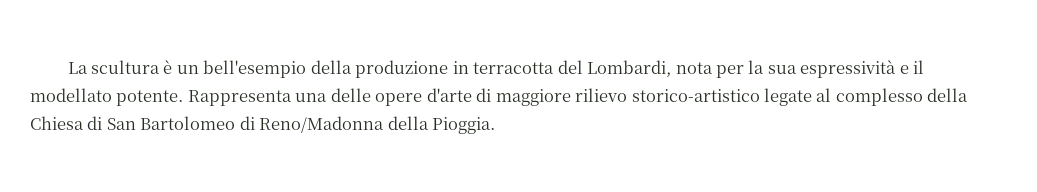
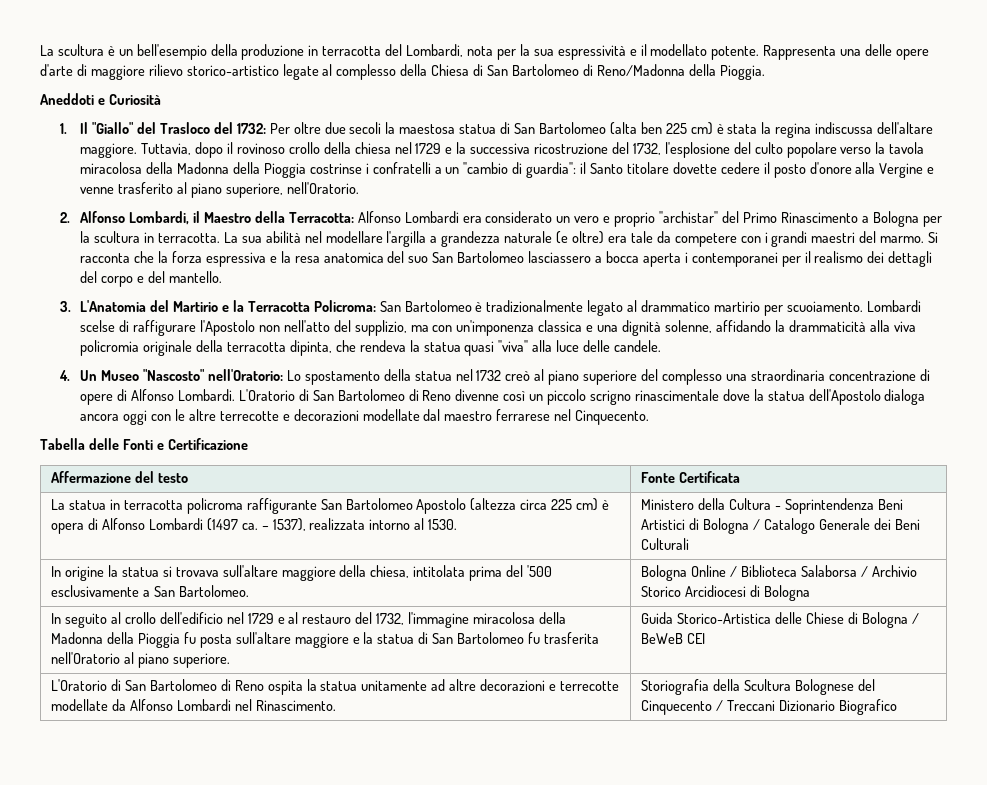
+ Aneddoti e Curiosità
+ 1. Il "Giallo" del Trasloco del 1732: Per oltre due secoli la maestosa statua di San Bartolomeo (alta ben 225 cm) è stata la regina indiscussa dell'altare maggiore. Tuttavia, dopo il rovinoso crollo della chiesa nel 1729 e la successiva ricostruzione del 1732, l'esplosione del culto popolare verso la tavola miracolosa della Madonna della Pioggia costrinse i confratelli a un "cambio di guardia": il Santo titolare dovette cedere il posto d'onore alla Vergine e venne trasferito al piano superiore, nell'Oratorio.
+ 2. Alfonso Lombardi, il Maestro della Terracotta: Alfonso Lombardi era considerato un vero e proprio "archistar" del Primo Rinascimento a Bologna per la scultura in terracotta. La sua abilità nel modellare l'argilla a grandezza naturale (e oltre) era tale da competere con i grandi maestri del marmo. Si racconta che la forza espressiva e la resa anatomica del suo San Bartolomeo lasciassero a bocca aperta i contemporanei per il realismo dei dettagli del corpo e del mantello.
+ 3. L'Anatomia del Martirio e la Terracotta Policroma: San Bartolomeo è tradizionalmente legato al drammatico martirio per scuoiamento. Lombardi scelse di raffigurare l'Apostolo non nell'atto del supplizio, ma con un'imponenza classica e una dignità solenne, affidando la drammaticità alla viva policromia originale della terracotta dipinta, che rendeva la statua quasi "viva" alla luce delle candele.
+ 4. Un Museo "Nascosto" nell'Oratorio: Lo spostamento della statua nel 1732 creò al piano superiore del complesso una straordinaria concentrazione di opere di Alfonso Lombardi. L'Oratorio di San Bartolomeo di Reno divenne così un piccolo scrigno rinascimentale dove la statua dell'Apostolo dialoga ancora oggi con le altre terrecotte e decorazioni modellate dal maestro ferrarese nel Cinquecento.
+ Tabella delle Fonti e Certificazione
+ Affermazione del testo | Fonte Certificata
+ La statua in terracotta policroma raffigurante San Bartolomeo Apostolo (altezza circa 225 cm) è opera di Alfonso Lombardi (1497 ca. – 1537), realizzata intorno al 1530. | Ministero della Cultura - Soprintendenza Beni Artistici di Bologna / Catalogo Generale dei Beni Culturali
+ In origine la statua si trovava sull'altare maggiore della chiesa, intitolata prima del '500 esclusivamente a San Bartolomeo. | Bologna Online / Biblioteca Salaborsa / Archivio Storico Arcidiocesi di Bologna
+ In seguito al crollo dell'edificio nel 1729 e al restauro del 1732, l'immagine miracolosa della Madonna della Pioggia fu posta sull'altare maggiore e la statua di San Bartolomeo fu trasferita nell'Oratorio al piano superiore. | Guida Storico-Artistica delle Chiese di Bologna / BeWeB CEI
+ L'Oratorio di San Bartolomeo di Reno ospita la statua unitamente ad altre decorazioni e terrecotte modellate da Alfonso Lombardi nel Rinascimento. | Storiografia della Scultura Bolognese del Cinquecento / Treccani Dizionario Biografico

